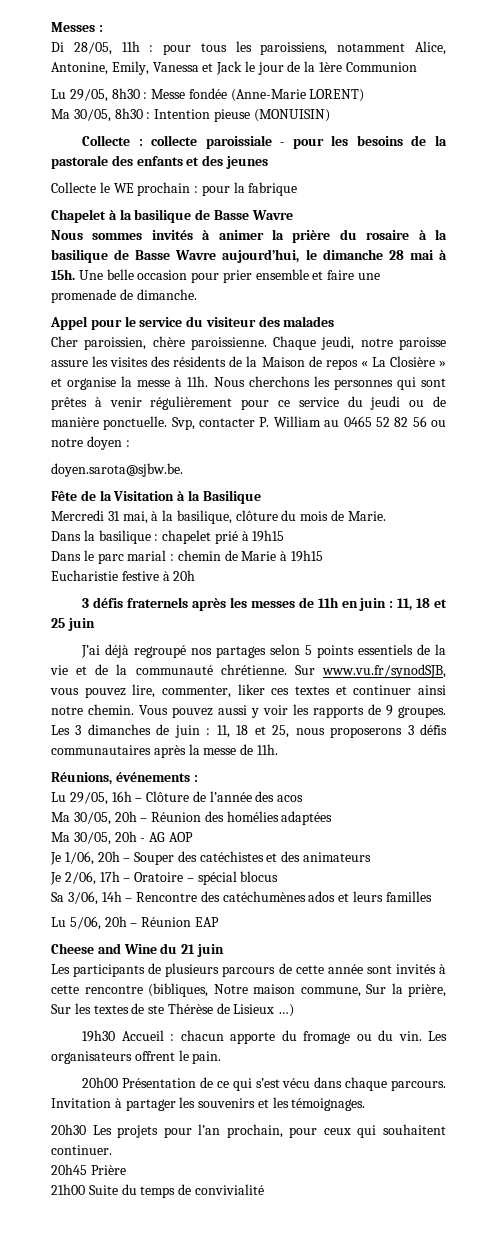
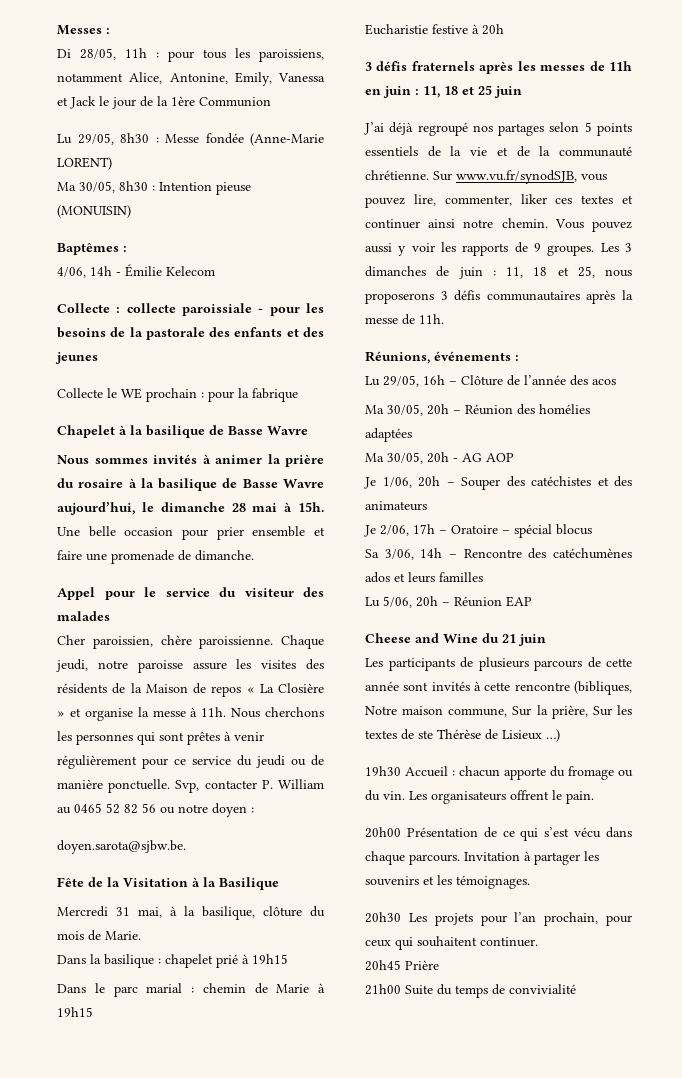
+ Baptêmes :
+ 4/06, 14h - Émilie Kelecom

